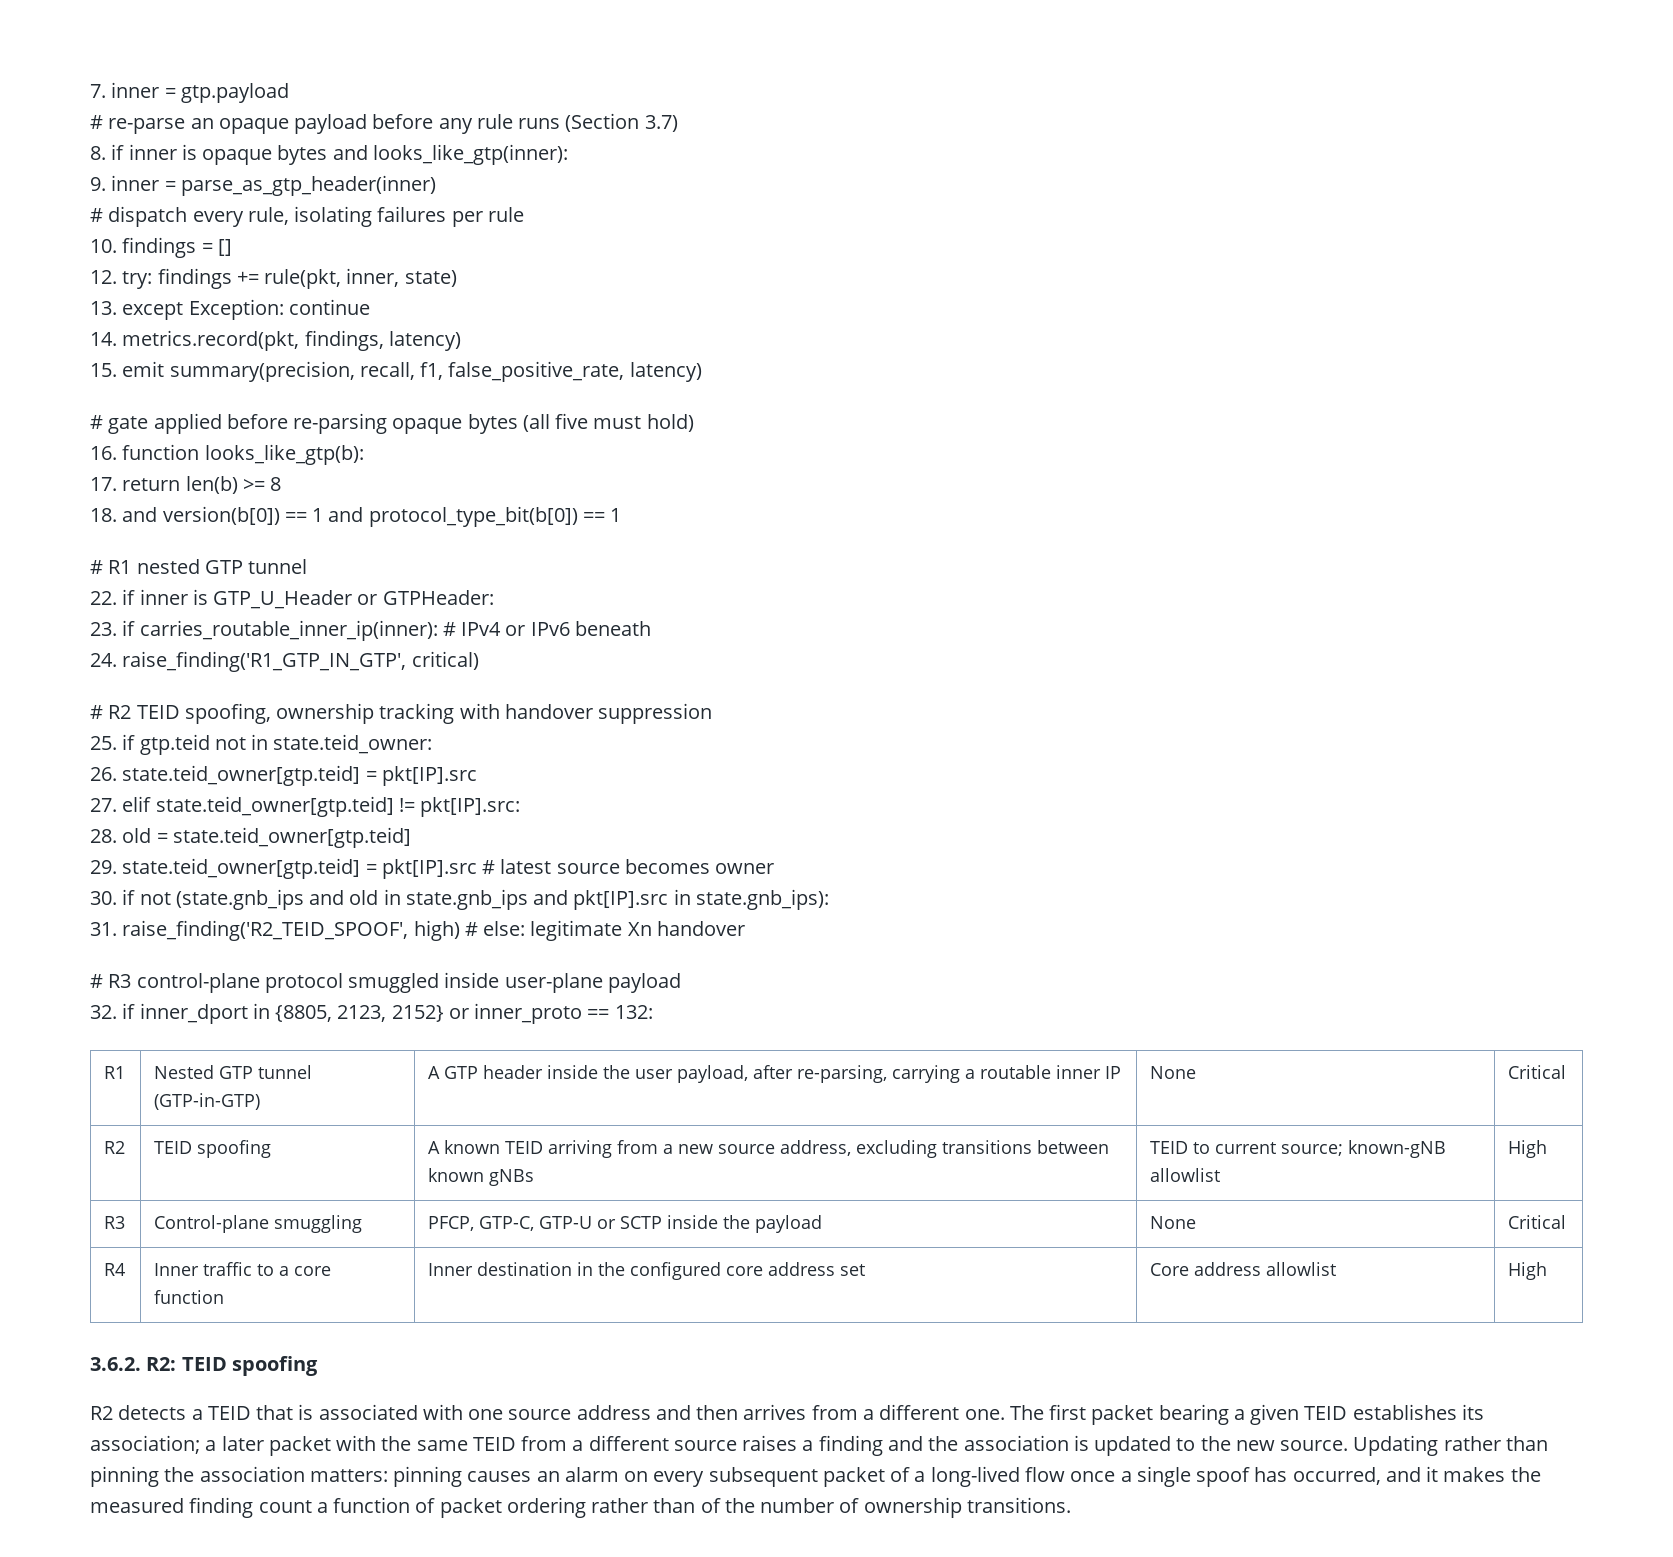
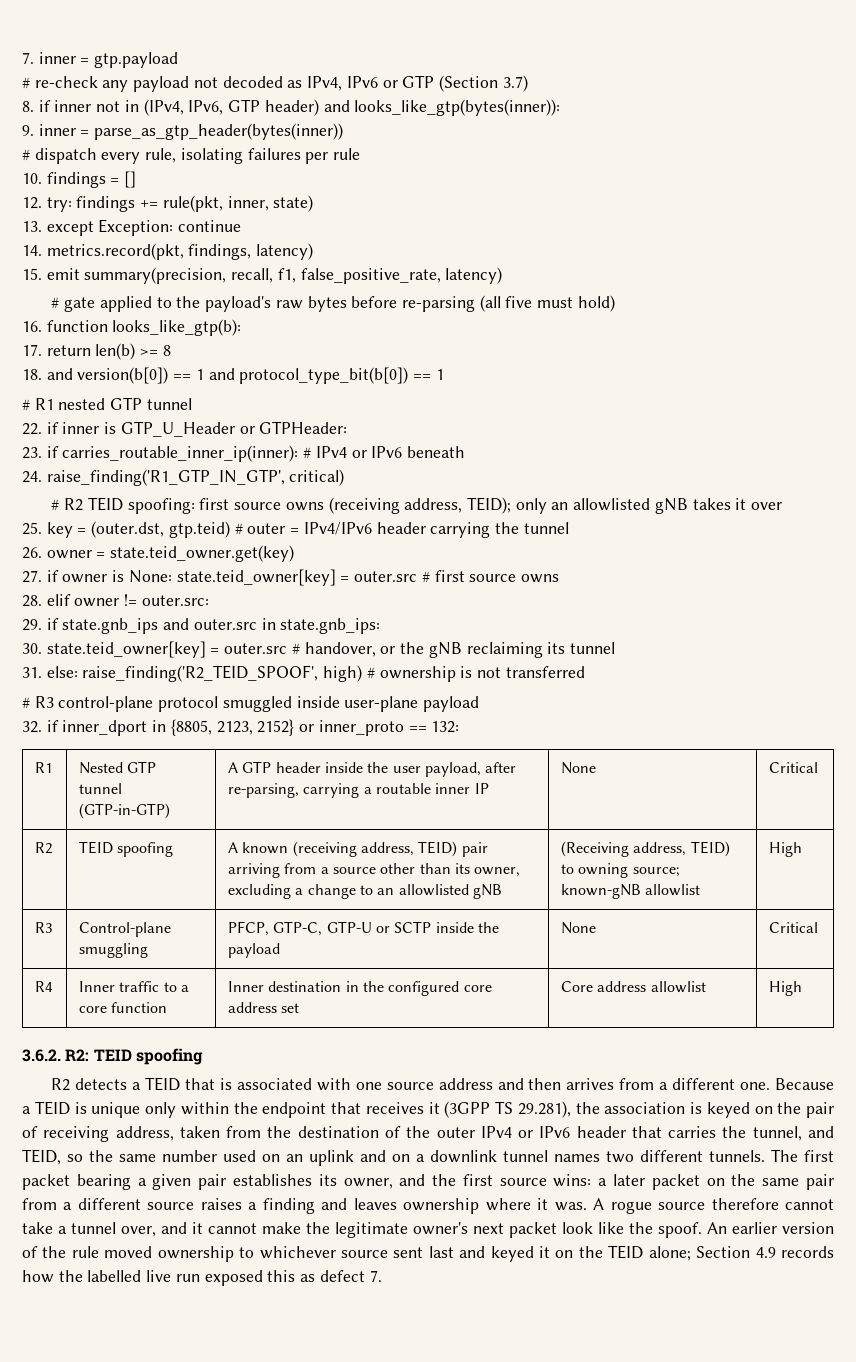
- # re-parse an opaque payload before any rule runs (Section 3.7)
+ # re-check any payload not decoded as IPv4, IPv6 or GTP (Section 3.7)
- 8. if inner is opaque bytes and looks_like_gtp(inner):
+ 8. if inner not in (IPv4, IPv6, GTP header) and looks_like_gtp(bytes(inner)):
- 9. inner = parse_as_gtp_header(inner)
+ 9. inner = parse_as_gtp_header(bytes(inner))
- # gate applied before re-parsing opaque bytes (all five must hold)
+ # gate applied to the payload's raw bytes before re-parsing (all five must hold)
- # R2 TEID spoofing, ownership tracking with handover suppression
- 25. if gtp.teid not in state.teid_owner:
- 26. state.teid_owner[gtp.teid] = pkt[IP].src
- 27. elif state.teid_owner[gtp.teid] != pkt[IP].src:
- 28. old = state.teid_owner[gtp.teid]
- 29. state.teid_owner[gtp.teid] = pkt[IP].src # latest source becomes owner
- 30. if not (state.gnb_ips and old in state.gnb_ips and pkt[IP].src in state.gnb_ips):
+ # R2 TEID spoofing: first source owns (receiving address, TEID); only an allowlisted gNB takes it over
+ 25. key = (outer.dst, gtp.teid) # outer = IPv4/IPv6 header carrying the tunnel
+ 26. owner = state.teid_owner.get(key)
+ 27. if owner is None: state.teid_owner[key] = outer.src # first source owns
+ 28. elif owner != outer.src:
+ 29. if state.gnb_ips and outer.src in state.gnb_ips:
+ 30. state.teid_owner[key] = outer.src # handover, or the gNB reclaiming its tunnel
- 31. raise_finding('R2_TEID_SPOOF', high) # else: legitimate Xn handover
+ 31. else: raise_finding('R2_TEID_SPOOF', high) # ownership is not transferred
- R2 | TEID spoofing | A known TEID arriving from a new source address, excluding transitions between known gNBs | TEID to current source; known-gNB allowlist | High
+ R2 | TEID spoofing | A known (receiving address, TEID) pair arriving from a source other than its owner, excluding a change to an allowlisted gNB | (Receiving address, TEID) to owning source; known-gNB allowlist | High
+ Because a TEID is unique only within the endpoint that receives it (3GPP TS 29.281), the association is keyed on the pair of receiving address, taken from the destination of the outer IPv4 or IPv6 header that carries the tunnel, and TEID, so the same number used on an uplink and on a downlink tunnel names two different tunnels.
- The first packet bearing a given TEID establishes its association; a later packet with the same TEID from a different source raises a finding and the association is updated to the new source. Updating rather than pinning the association matters: pinning causes an alarm on every subsequent packet of a long-lived flow once a single spoof has occurred, and it makes the measured finding count a function of packet ordering rather than of the number of ownership transitions.
+ The first packet bearing a given pair establishes its owner, and the first source wins: a later packet on the same pair from a different source raises a finding and leaves ownership where it was. A rogue source therefore cannot take a tunnel over, and it cannot make the legitimate owner's next packet look like the spoof. An earlier version of the rule moved ownership to whichever source sent last and keyed it on the TEID alone; Section 4.9 records how the labelled live run exposed this as defect 7.

